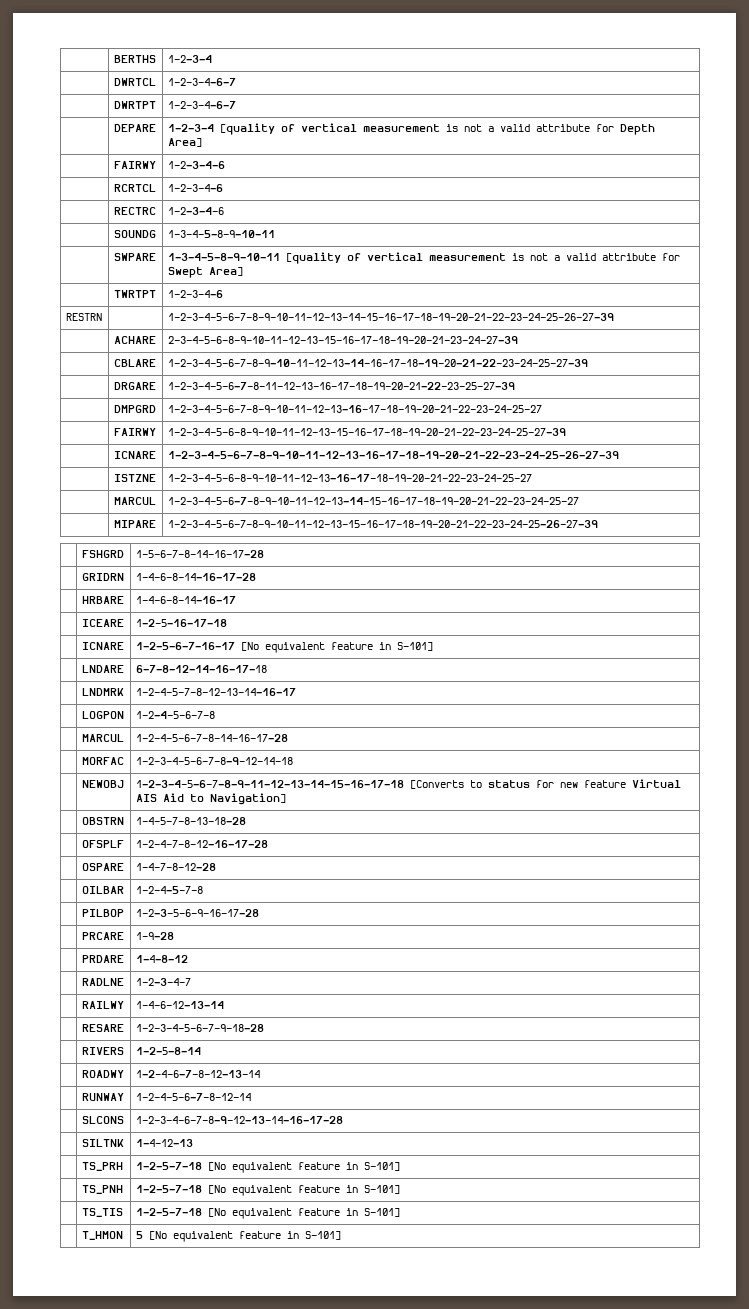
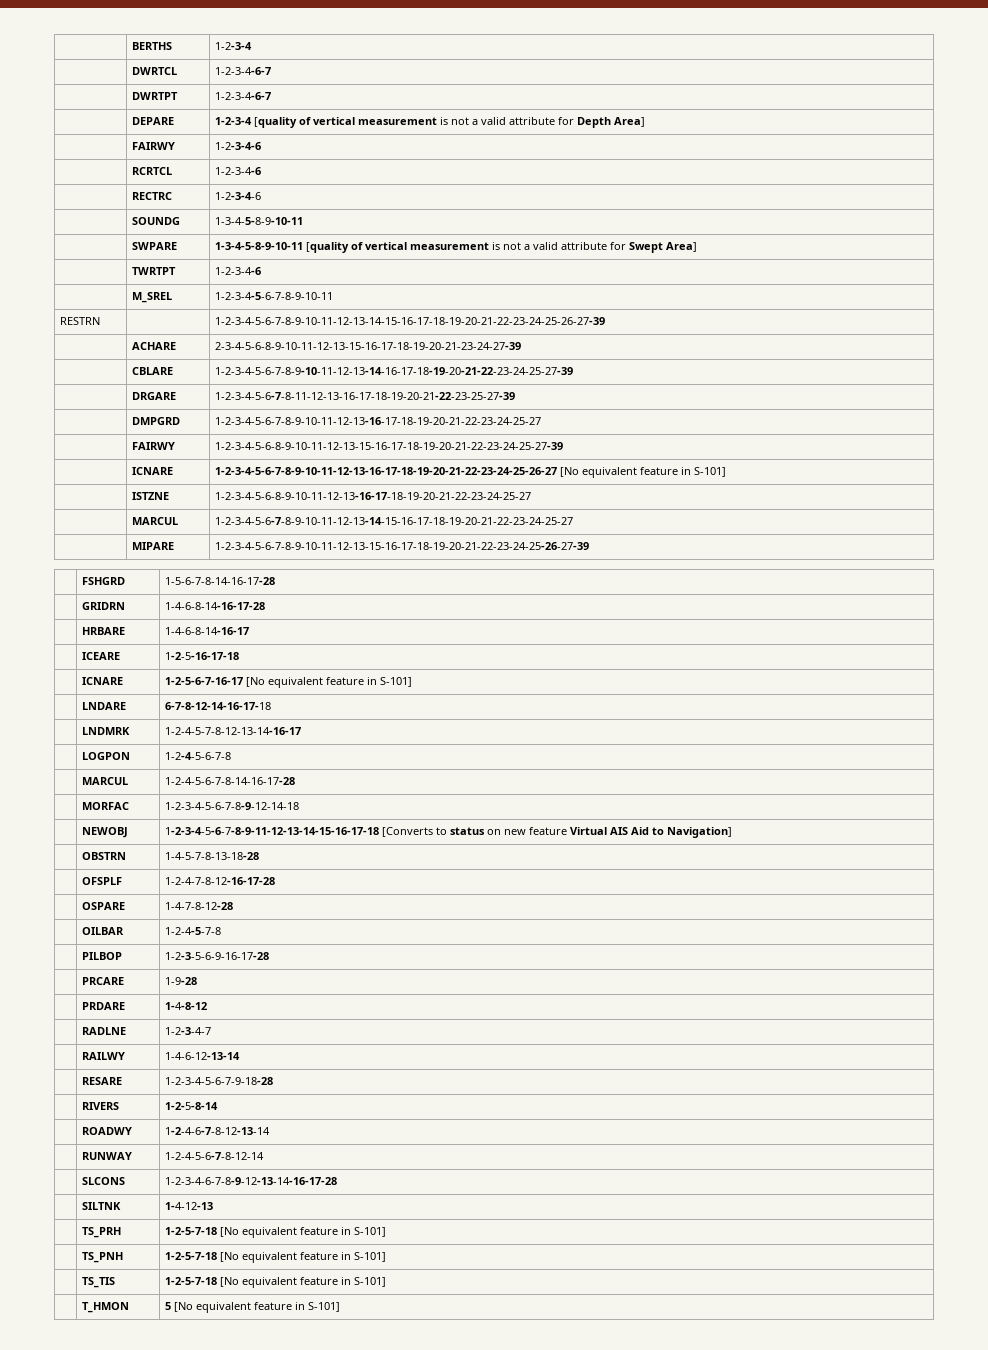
+ | M_SREL | 1-2-3-4-5-6-7-8-9-10-11
- | ICNARE | 1-2-3-4-5-6-7-8-9-10-11-12-13-16-17-18-19-20-21-22-23-24-25-26-27-39
+ | ICNARE | 1-2-3-4-5-6-7-8-9-10-11-12-13-16-17-18-19-20-21-22-23-24-25-26-27 [No equivalent feature in S-101]
- | NEWOBJ | 1-2-3-4-5-6-7-8-9-11-12-13-14-15-16-17-18 [Converts to status for new feature Virtual AIS Aid to Navigation]
+ | NEWOBJ | 1-2-3-4-5-6-7-8-9-11-12-13-14-15-16-17-18 [Converts to status on new feature Virtual AIS Aid to Navigation]

